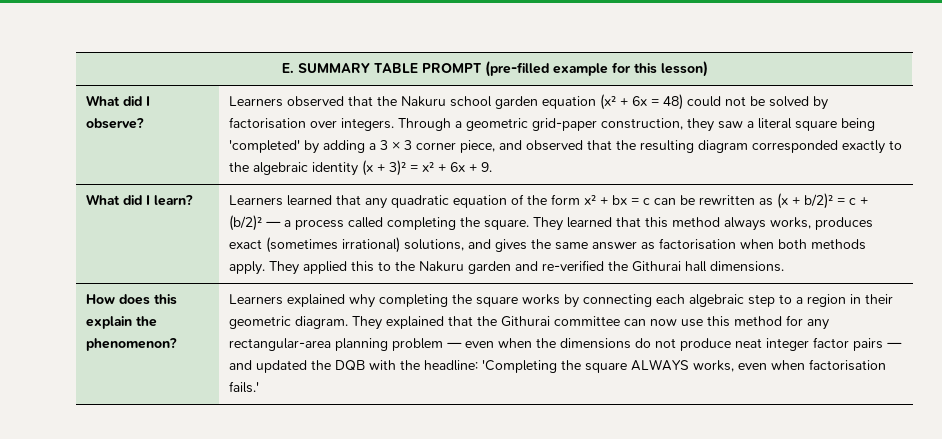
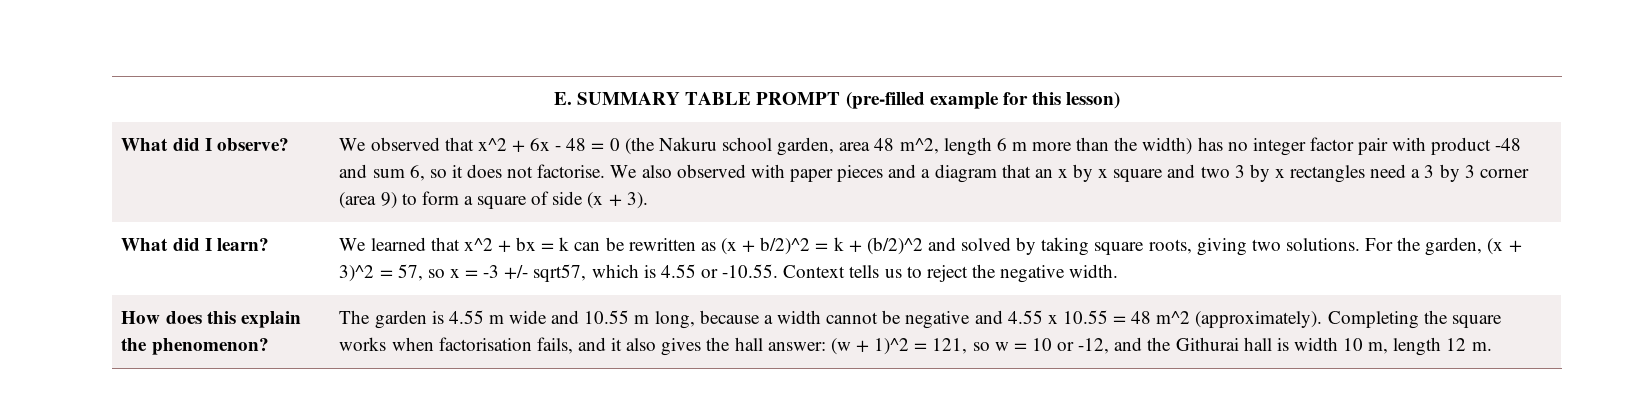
- Learners observed that the Nakuru school garden equation (x² + 6x = 48) could not be solved by factorisation over integers. Through a geometric grid-paper construction, they saw a literal square being 'completed' by adding a 3 × 3 corner piece, and observed that the resulting diagram corresponded exactly to the algebraic identity (x + 3)² = x² + 6x + 9.
+ We observed that x^2 + 6x - 48 = 0 (the Nakuru school garden, area 48 m^2, length 6 m more than the width) has no integer factor pair with product -48 and sum 6, so it does not factorise. We also observed with paper pieces and a diagram that an x by x square and two 3 by x rectangles need a 3 by 3 corner (area 9) to form a square of side (x + 3).
- Learners learned that any quadratic equation of the form x² + bx = c can be rewritten as (x + b/2)² = c + (b/2)² — a process called completing the square. They learned that this method always works, produces exact (sometimes irrational) solutions, and gives the same answer as factorisation when both methods apply. They applied this to the Nakuru garden and re-verified the Githurai hall dimensions.
+ We learned that x^2 + bx = k can be rewritten as (x + b/2)^2 = k + (b/2)^2 and solved by taking square roots, giving two solutions. For the garden, (x + 3)^2 = 57, so x = -3 +/- sqrt57, which is 4.55 or -10.55. Context tells us to reject the negative width.
- Learners explained why completing the square works by connecting each algebraic step to a region in their geometric diagram. They explained that the Githurai committee can now use this method for any rectangular-area planning problem — even when the dimensions do not produce neat integer factor pairs — and updated the DQB with the headline: 'Completing the square ALWAYS works, even when factorisation fails.'
+ The garden is 4.55 m wide and 10.55 m long, because a width cannot be negative and 4.55 x 10.55 = 48 m^2 (approximately). Completing the square works when factorisation fails, and it also gives the hall answer: (w + 1)^2 = 121, so w = 10 or -12, and the Githurai hall is width 10 m, length 12 m.

